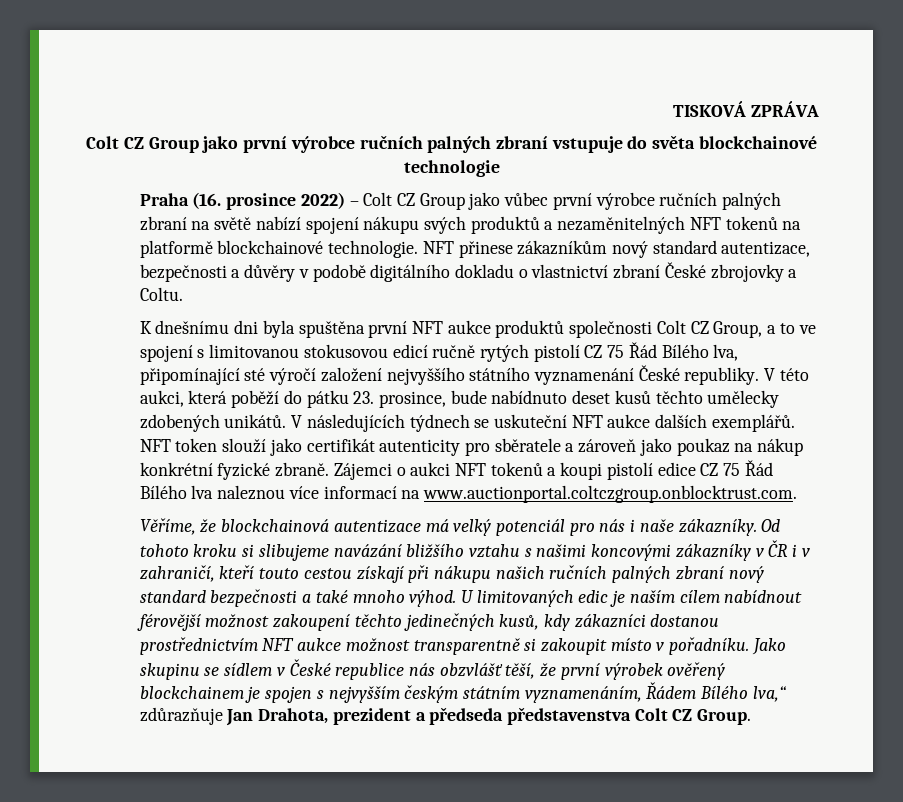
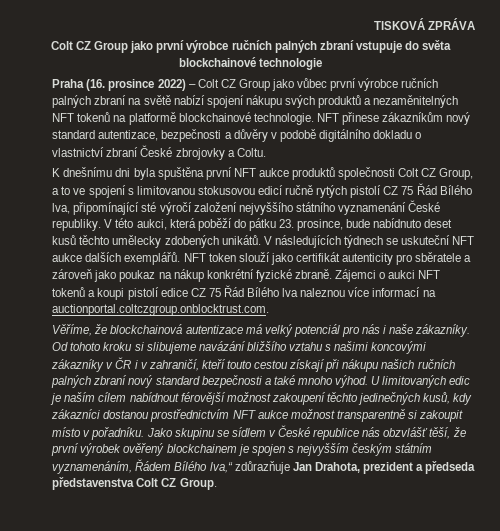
- Zájemci o aukci NFT tokenů a koupi pistolí edice CZ 75 Řád Bílého lva naleznou více informací na www.auctionportal.coltczgroup.onblocktrust.com.
+ Zájemci o aukci NFT tokenů a koupi pistolí edice CZ 75 Řád Bílého lva naleznou více informací na auctionportal.coltczgroup.onblocktrust.com.

